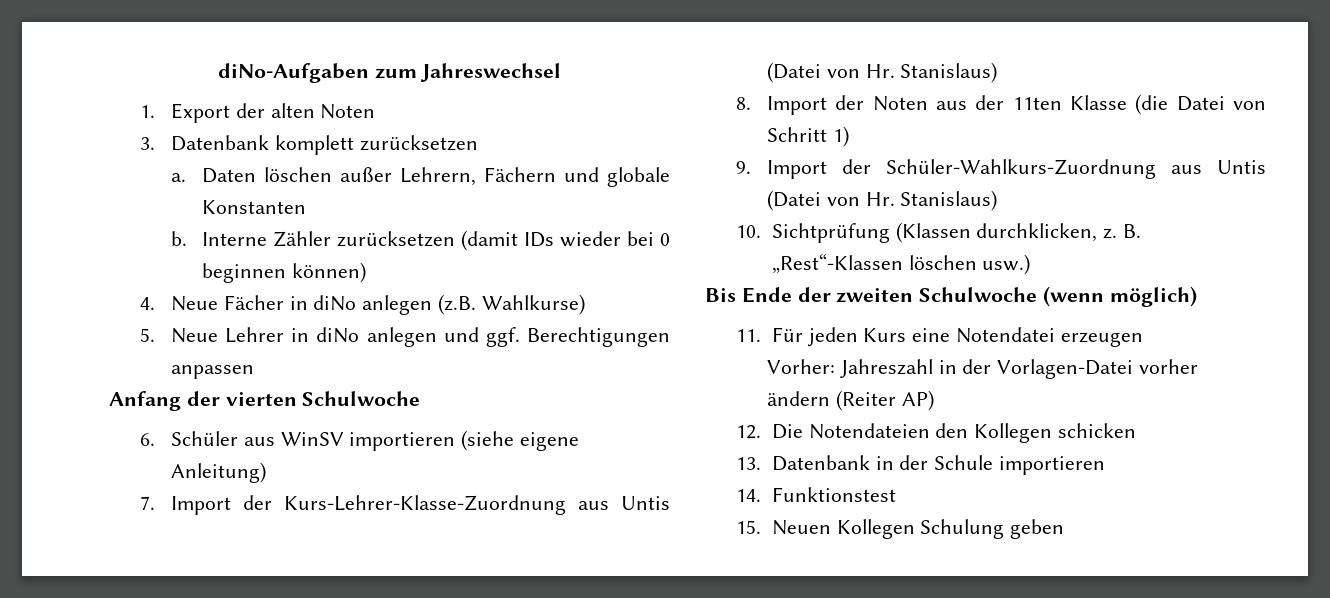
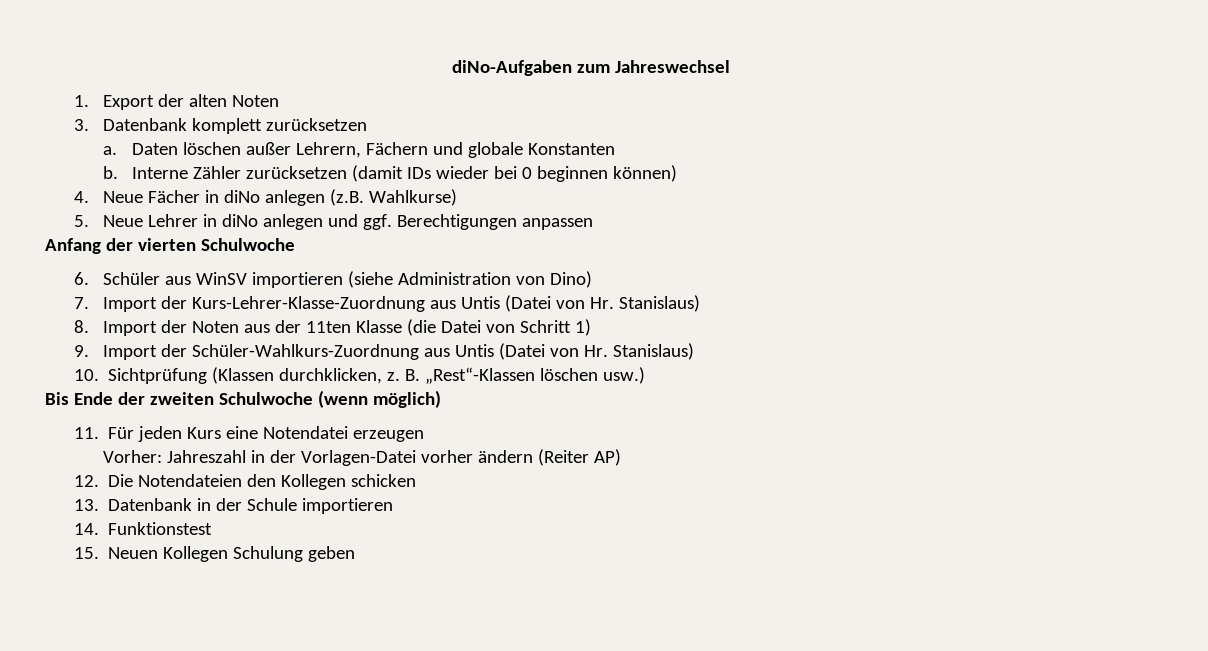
- 6. Schüler aus WinSV importieren (siehe eigene Anleitung)
+ 6. Schüler aus WinSV importieren (siehe Administration von Dino)

